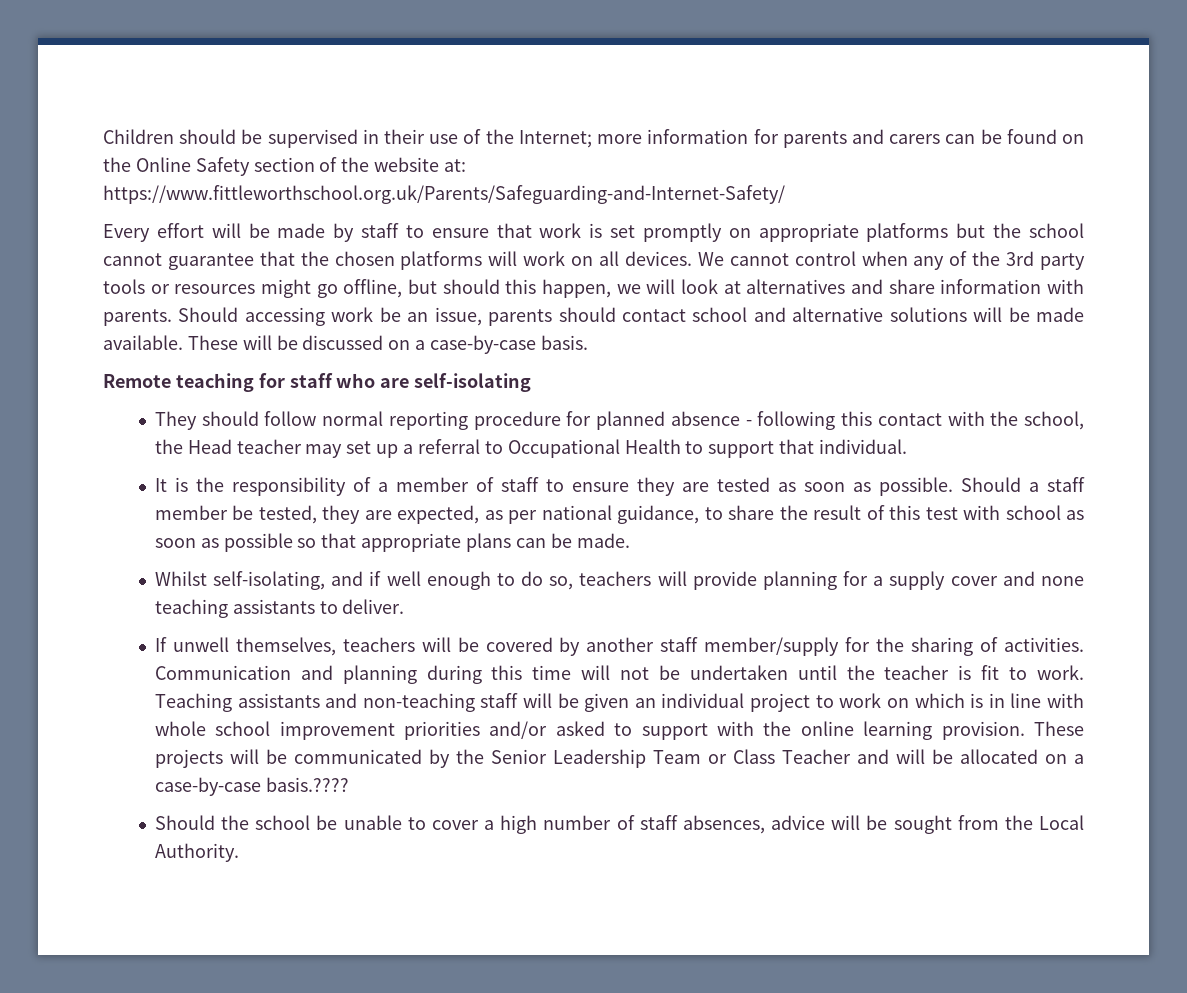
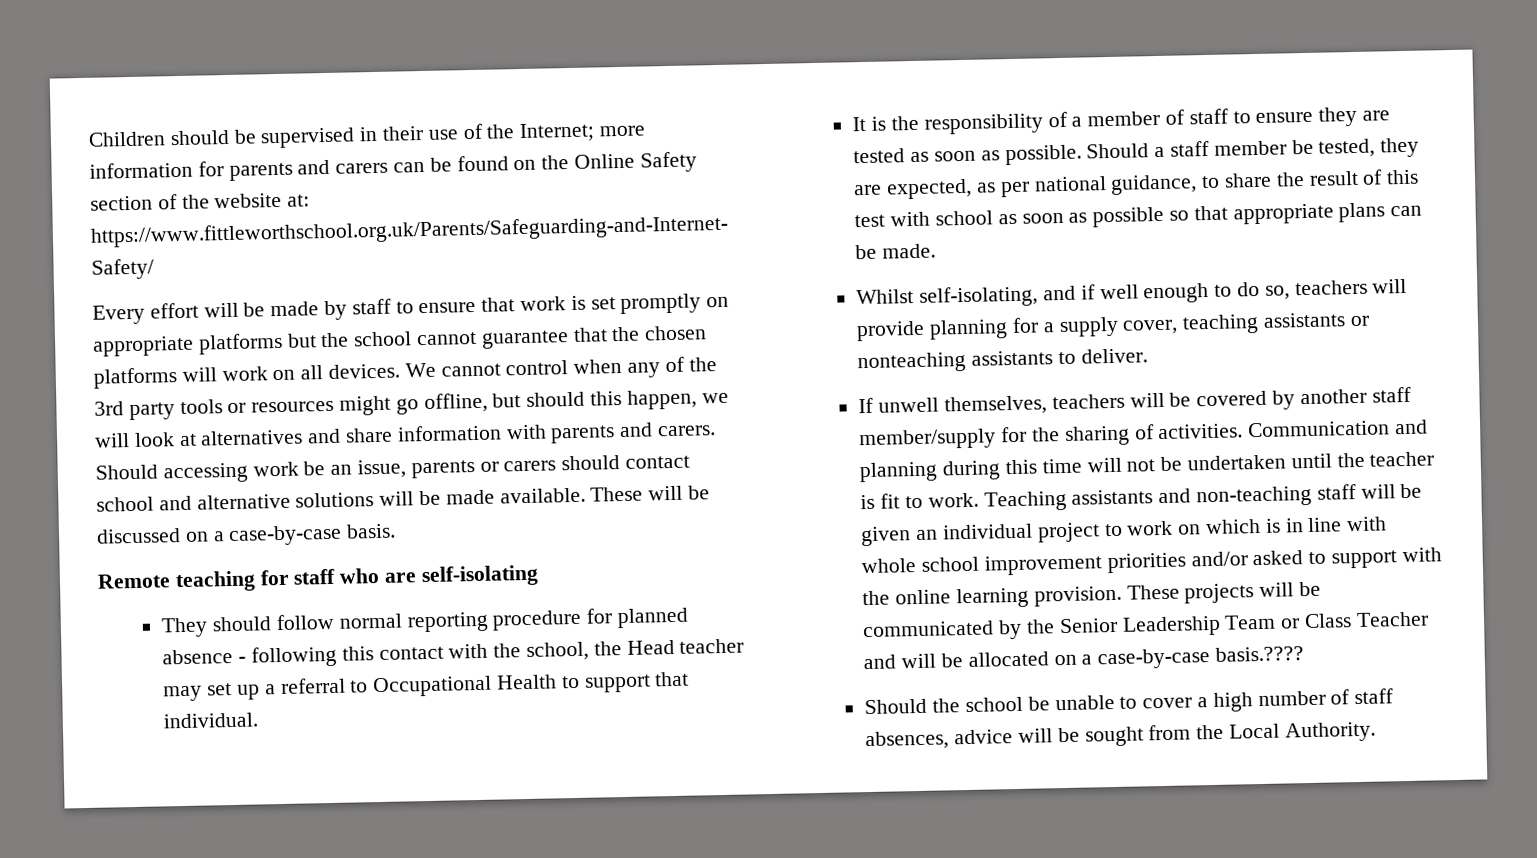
- We cannot control when any of the 3rd party tools or resources might go offline, but should this happen, we will look at alternatives and share information with parents.
+ We cannot control when any of the 3rd party tools or resources might go offline, but should this happen, we will look at alternatives and share information with parents and carers.
- Should accessing work be an issue, parents should contact school and alternative solutions will be made available.
+ Should accessing work be an issue, parents or carers should contact school and alternative solutions will be made available.
- Whilst self-isolating, and if well enough to do so, teachers will provide planning for a supply cover and none teaching assistants to deliver.
+ Whilst self-isolating, and if well enough to do so, teachers will provide planning for a supply cover, teaching assistants or nonteaching assistants to deliver.

